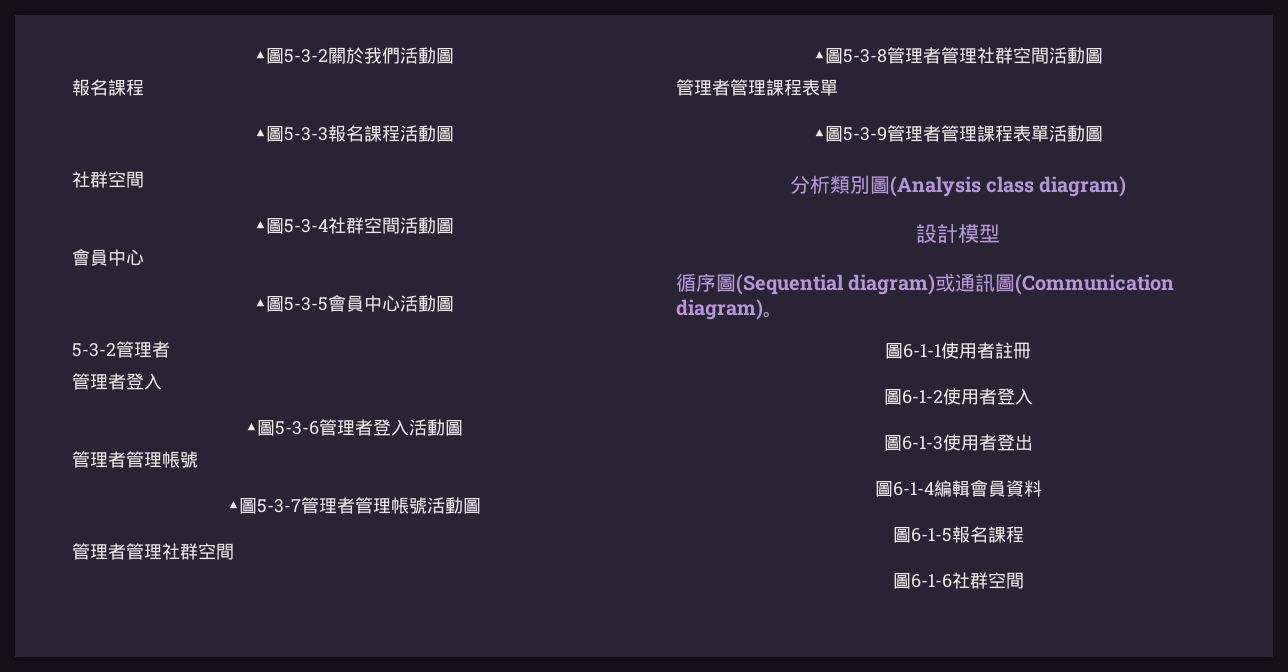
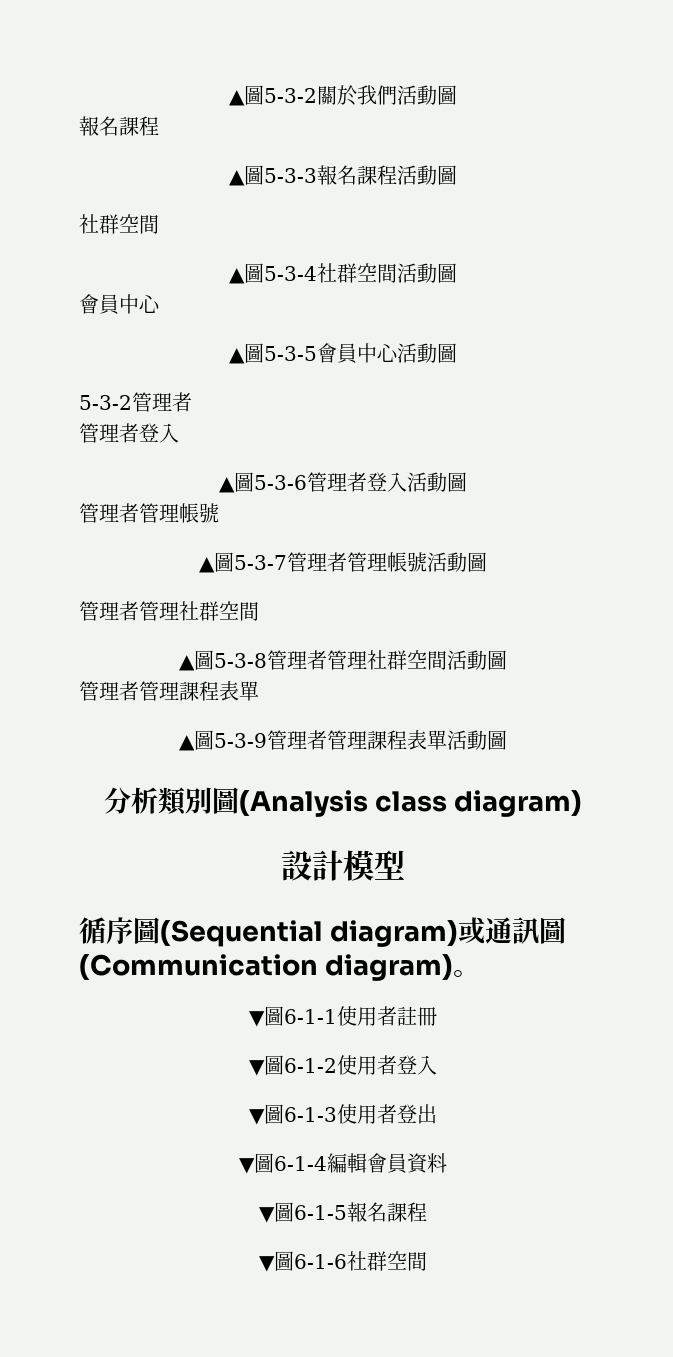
- 圖6-1-1使用者註冊
+ ▼圖6-1-1使用者註冊
- 圖6-1-2使用者登入
+ ▼圖6-1-2使用者登入
- 圖6-1-3使用者登出
+ ▼圖6-1-3使用者登出
- 圖6-1-4編輯會員資料
+ ▼圖6-1-4編輯會員資料
- 圖6-1-5報名課程
+ ▼圖6-1-5報名課程
- 圖6-1-6社群空間
+ ▼圖6-1-6社群空間

